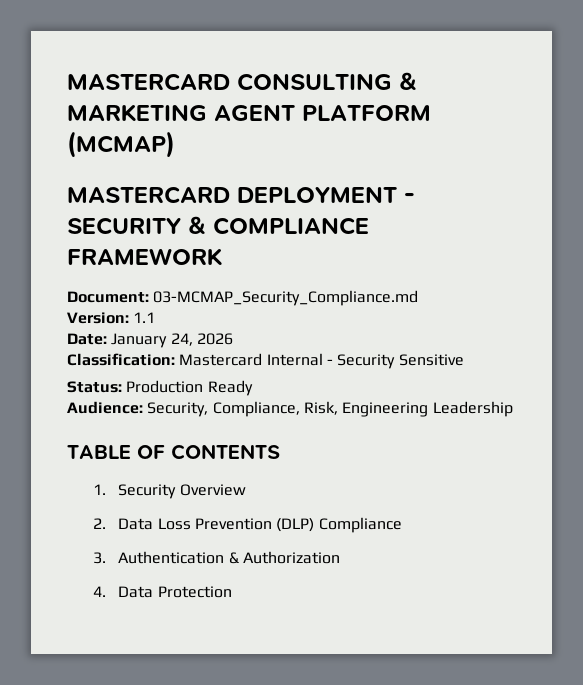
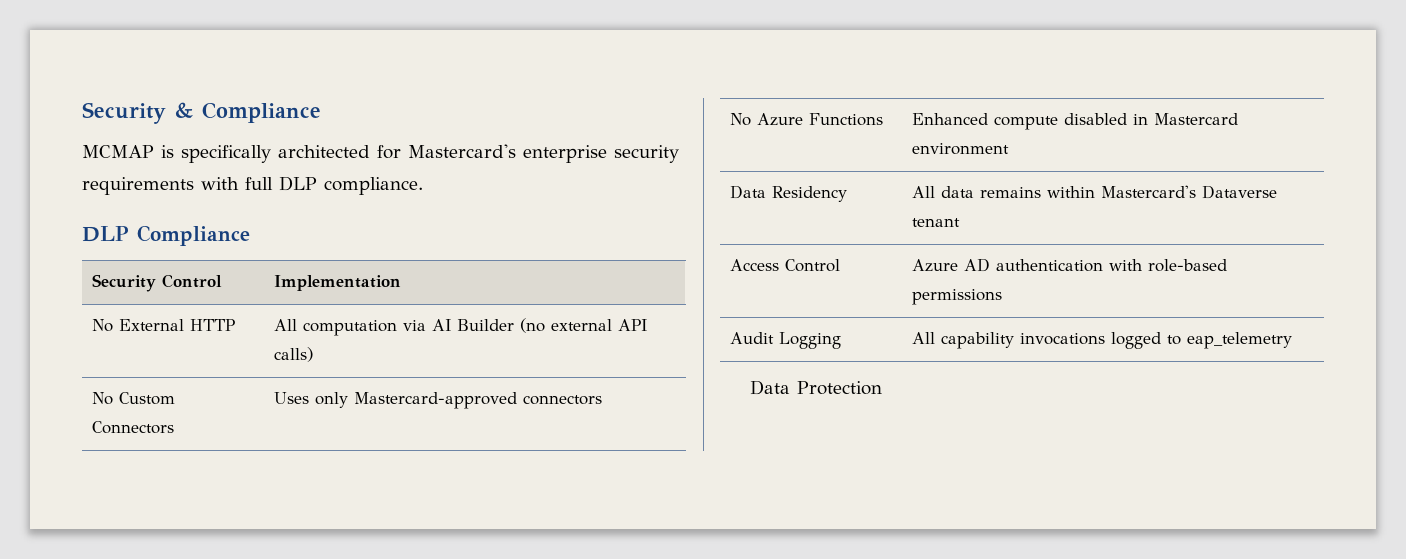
- MASTERCARD CONSULTING & MARKETING AGENT PLATFORM (MCMAP)
- MASTERCARD DEPLOYMENT - SECURITY & COMPLIANCE FRAMEWORK
- Document: 03-MCMAP_Security_Compliance.md
- Version: 1.1
- Date: January 24, 2026
- Classification: Mastercard Internal - Security Sensitive
- Status: Production Ready
- Audience: Security, Compliance, Risk, Engineering Leadership
- TABLE OF CONTENTS
- 1. Security Overview
- 2. Data Loss Prevention (DLP) Compliance
- 3. Authentication & Authorization
- 4. Data Protection
+ Security & Compliance
+ MCMAP is specifically architected for Mastercard's enterprise security requirements with full DLP compliance.
+ DLP Compliance
+ Security Control | Implementation
+ No External HTTP | All computation via AI Builder (no external API calls)
+ No Custom Connectors | Uses only Mastercard-approved connectors
+ No Azure Functions | Enhanced compute disabled in Mastercard environment
+ Data Residency | All data remains within Mastercard's Dataverse tenant
+ Access Control | Azure AD authentication with role-based permissions
+ Audit Logging | All capability invocations logged to eap_telemetry
+ Data Protection

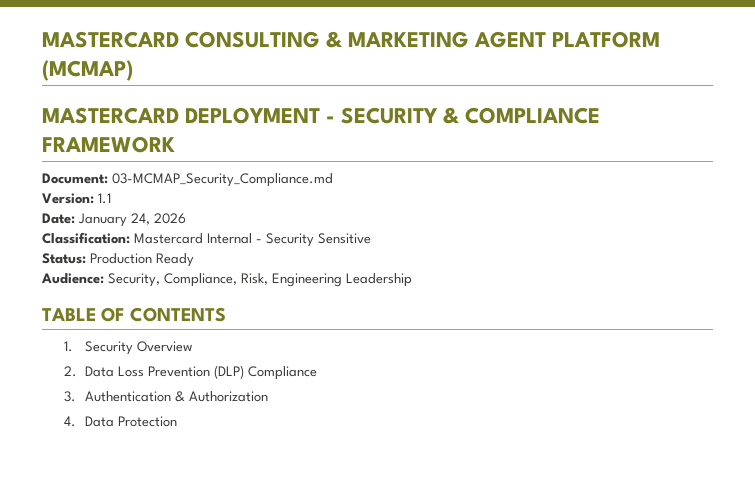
- Security & Compliance
- MCMAP is specifically architected for Mastercard's enterprise security requirements with full DLP compliance.
- DLP Compliance
- Security Control | Implementation
- No External HTTP | All computation via AI Builder (no external API calls)
- No Custom Connectors | Uses only Mastercard-approved connectors
- No Azure Functions | Enhanced compute disabled in Mastercard environment
- Data Residency | All data remains within Mastercard's Dataverse tenant
- Access Control | Azure AD authentication with role-based permissions
- Audit Logging | All capability invocations logged to eap_telemetry
- Data Protection
+ MASTERCARD CONSULTING & MARKETING AGENT PLATFORM (MCMAP)
+ MASTERCARD DEPLOYMENT - SECURITY & COMPLIANCE FRAMEWORK
+ Document: 03-MCMAP_Security_Compliance.md
+ Version: 1.1
+ Date: January 24, 2026
+ Classification: Mastercard Internal - Security Sensitive
+ Status: Production Ready
+ Audience: Security, Compliance, Risk, Engineering Leadership
+ TABLE OF CONTENTS
+ 1. Security Overview
+ 2. Data Loss Prevention (DLP) Compliance
+ 3. Authentication & Authorization
+ 4. Data Protection

